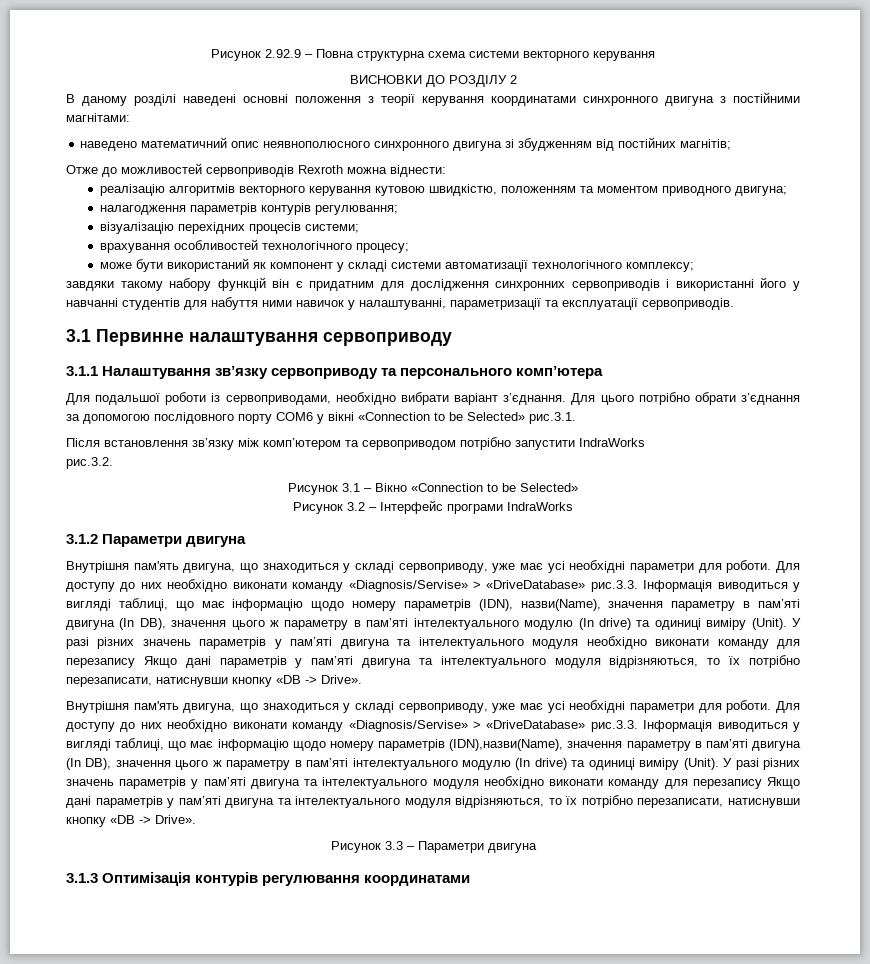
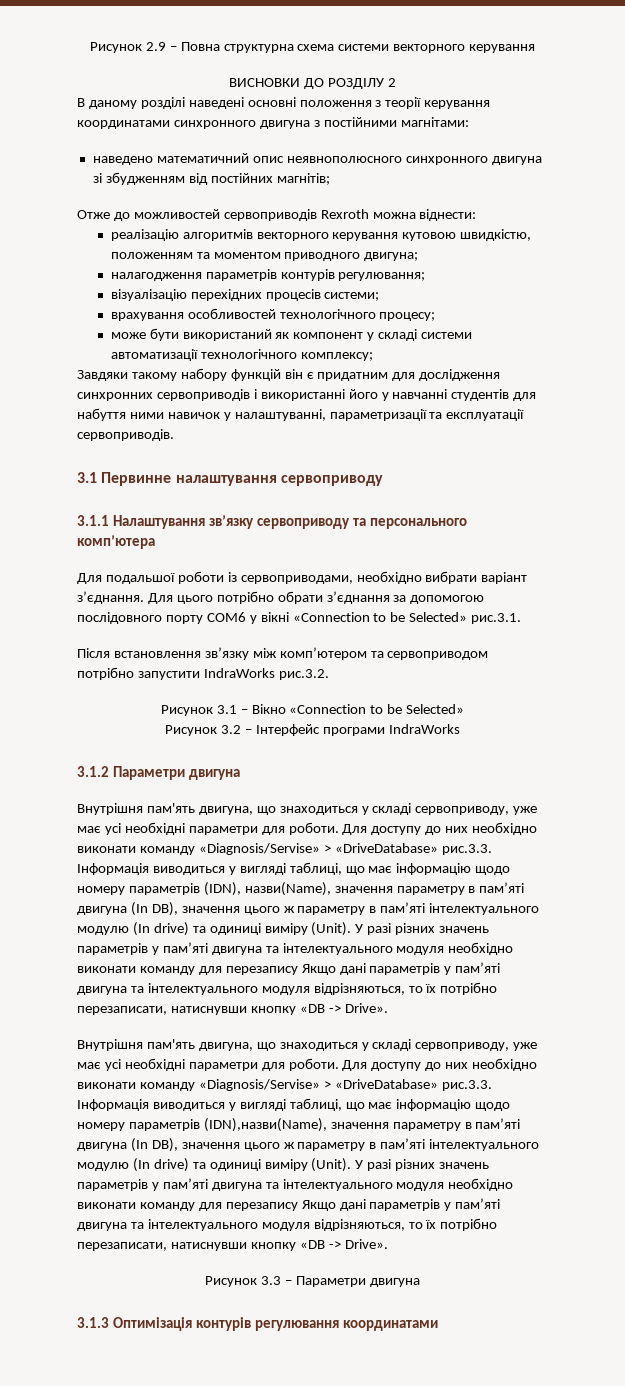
- Рисунок 2.92.9 – Повна структурна схема системи векторного керування
+ Рисунок 2.9 – Повна структурна схема системи векторного керування
- завдяки такому набору функцій він є придатним для дослідження синхронних сервоприводів і використанні його у навчанні студентів для набуття ними навичок у налаштуванні, параметризації та експлуатації сервоприводів.
+ Завдяки такому набору функцій він є придатним для дослідження синхронних сервоприводів і використанні його у навчанні студентів для набуття ними навичок у налаштуванні, параметризації та експлуатації сервоприводів.
- Після встановлення зв’язку між комп’ютером та сервоприводом потрібно запустити IndraWorks
- рис.3.2.
+ Після встановлення зв’язку між комп’ютером та сервоприводом потрібно запустити IndraWorks рис.3.2.

